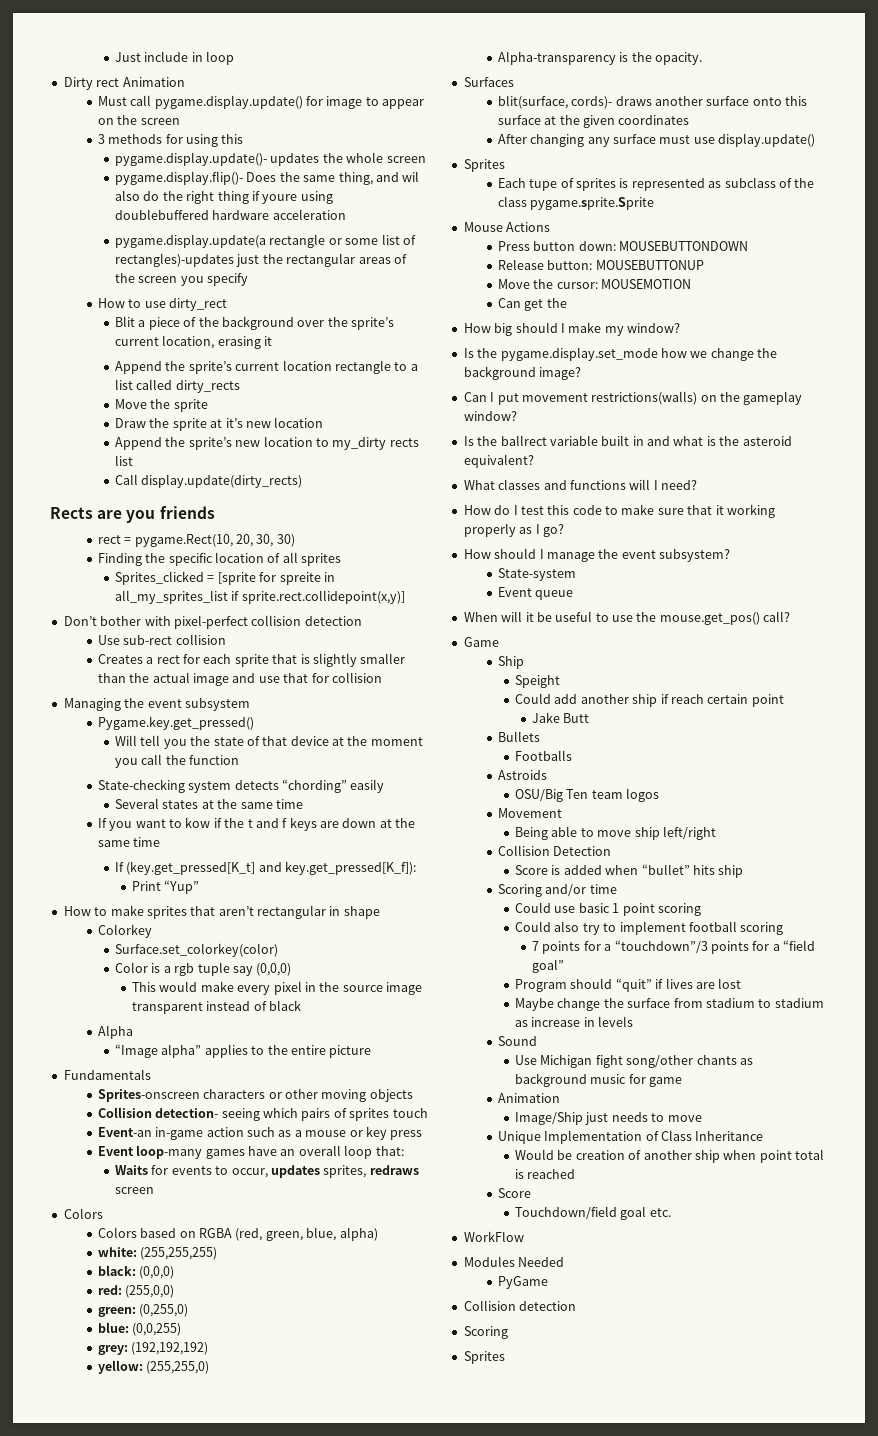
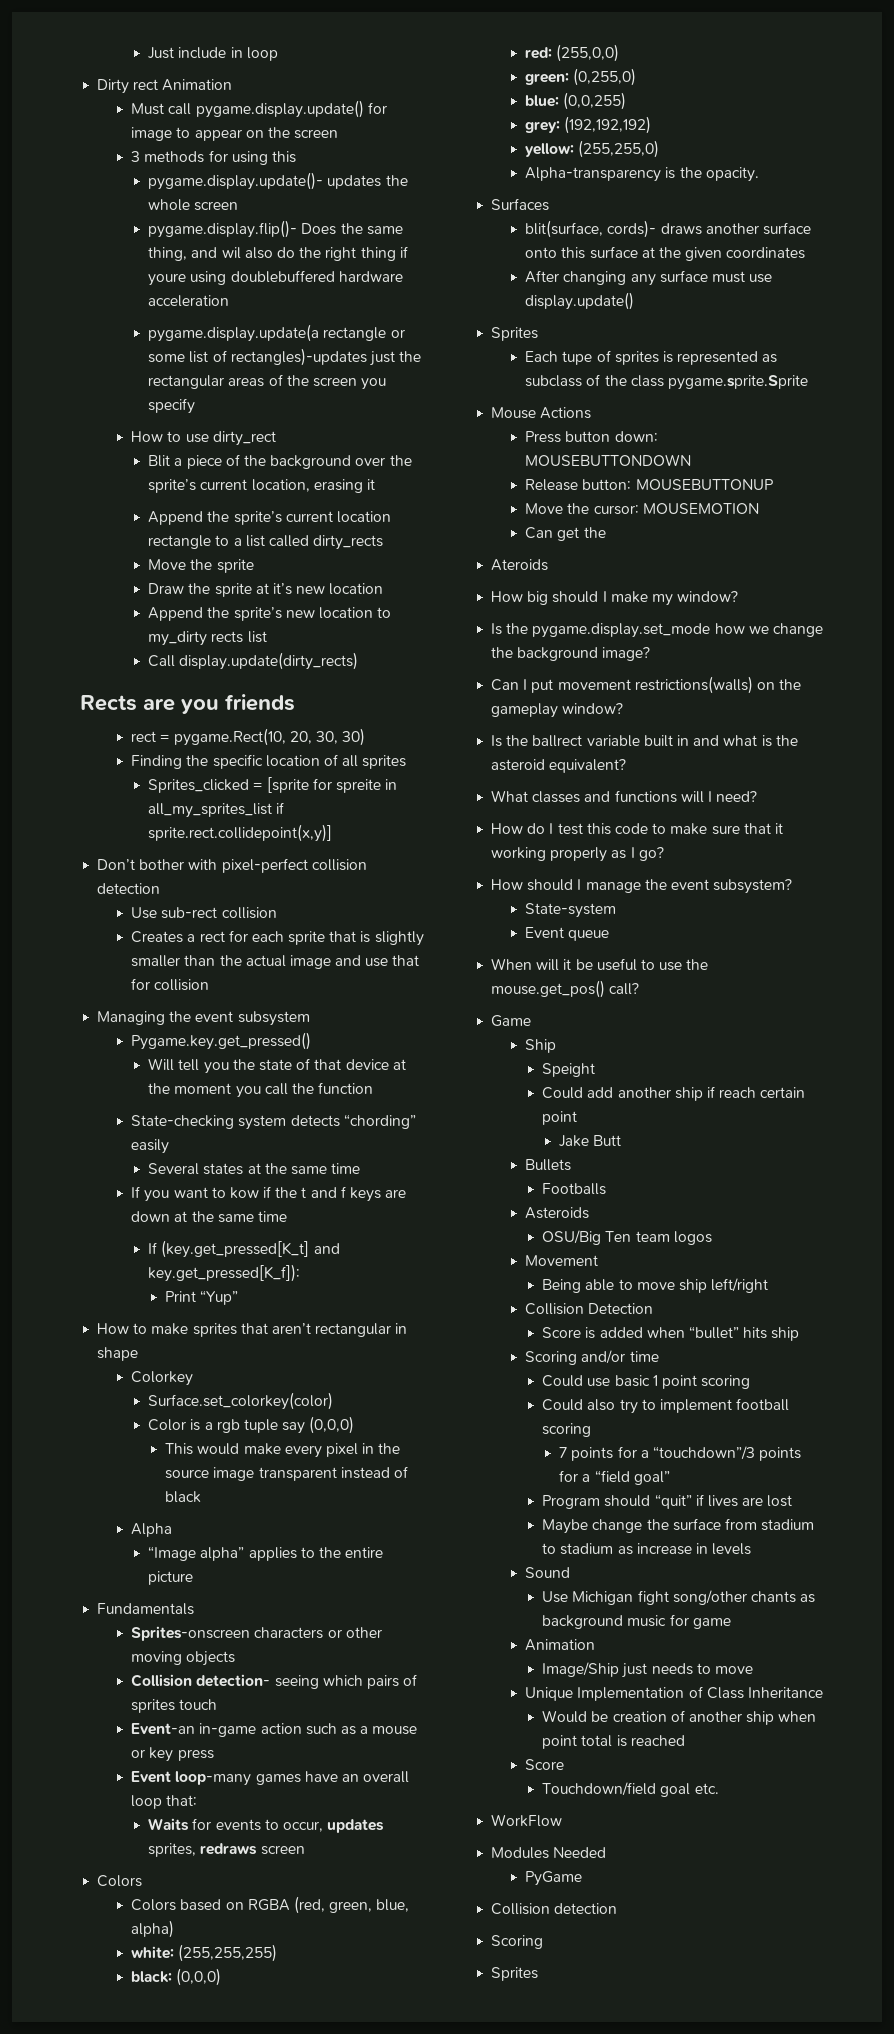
+ Ateroids
- Astroids
+ Asteroids

